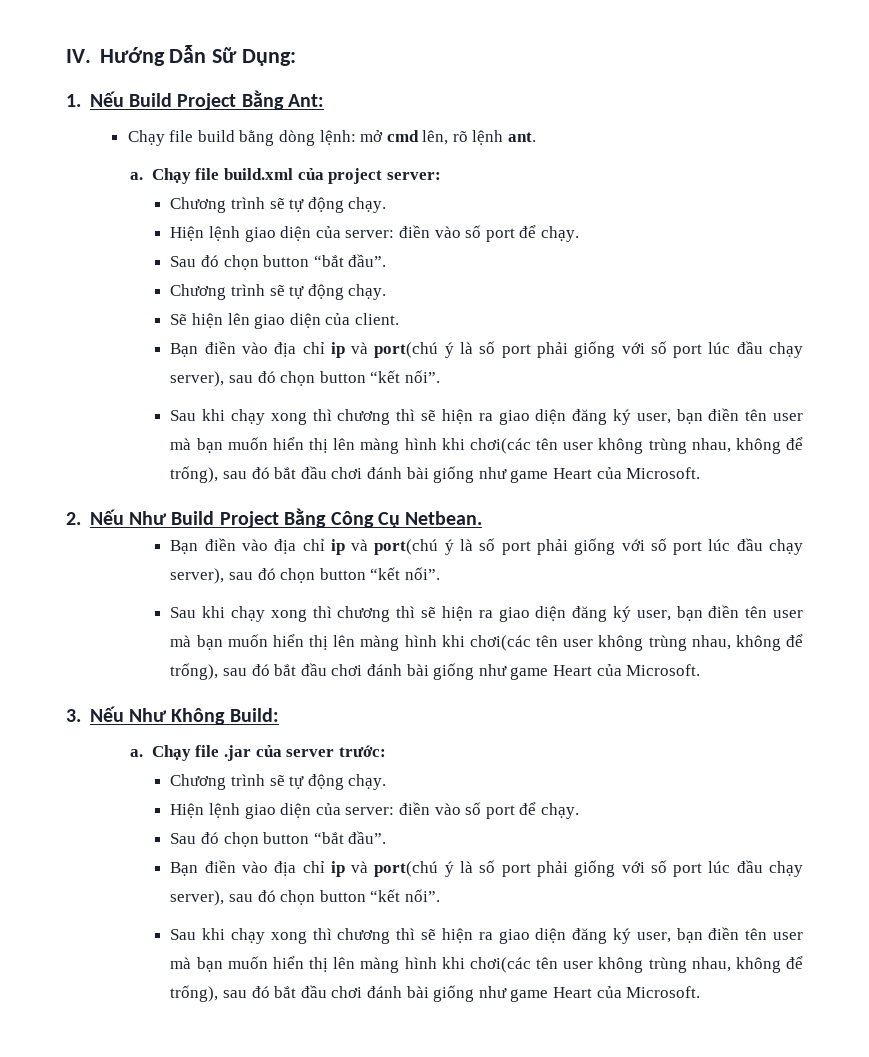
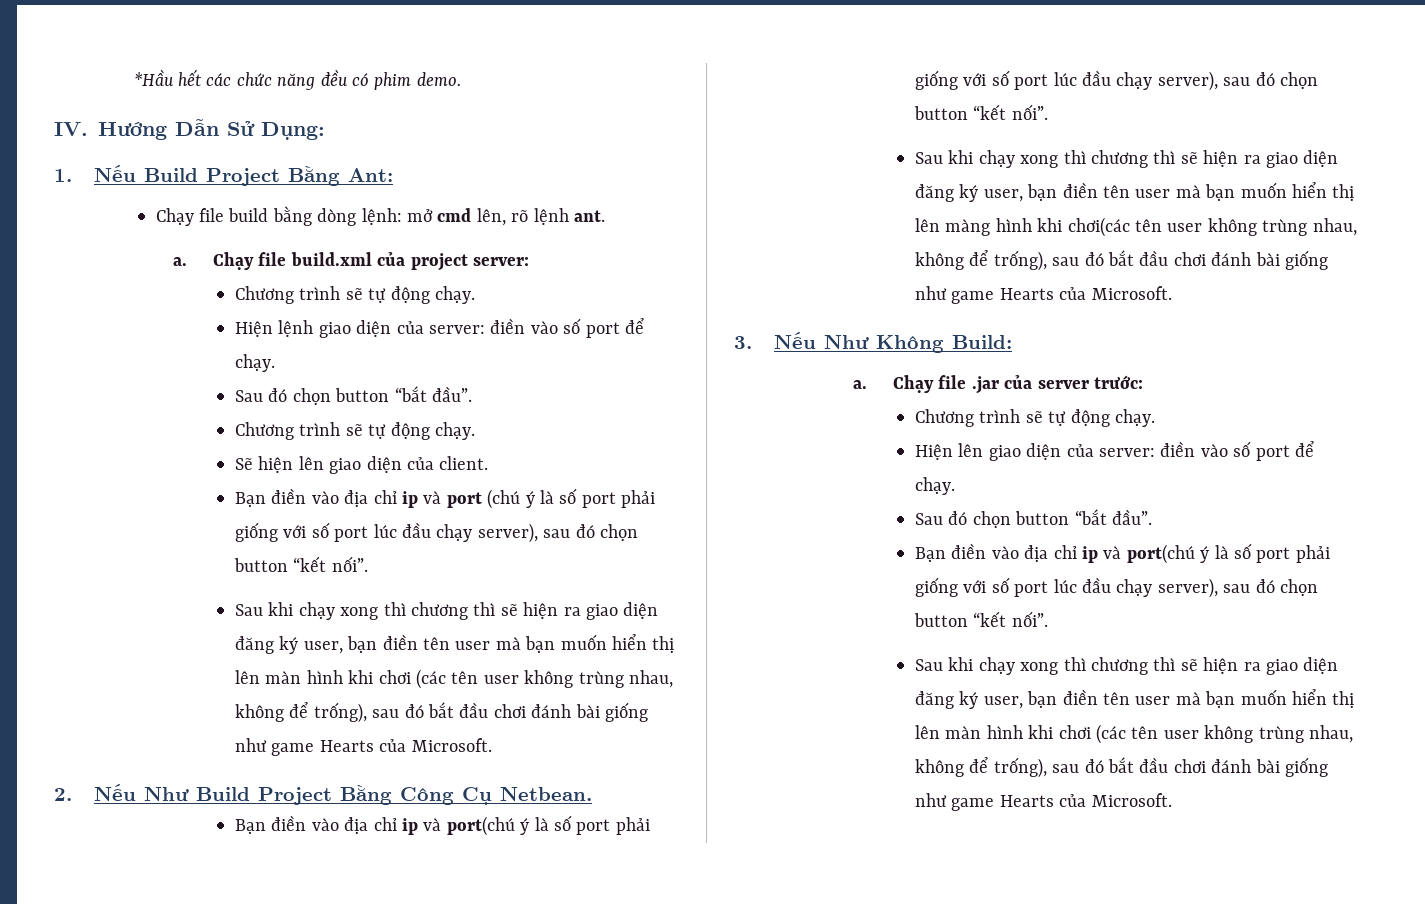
+ *Hầu hết các chức năng đều có phim demo.
- IV. Hướng Dẫn Sữ Dụng:
+ IV. Hướng Dẫn Sử Dụng:
  Sẽ hiện lên giao diện của client.
- Bạn điền vào địa chỉ ip và port(chú ý là số port phải giống với số port lúc đầu chạy server), sau đó chọn button “kết nối”.
- Sau khi chạy xong thì chương thì sẽ hiện ra giao diện đăng ký user, bạn điền tên user mà bạn muốn hiển thị lên màng hình khi chơi(các tên user không trùng nhau, không để trống), sau đó bắt đầu chơi đánh bài giống như game Heart của Microsoft.
+ Bạn điền vào địa chỉ ip và port (chú ý là số port phải giống với số port lúc đầu chạy server), sau đó chọn button “kết nối”.
+ Sau khi chạy xong thì chương thì sẽ hiện ra giao diện đăng ký user, bạn điền tên user mà bạn muốn hiển thị lên màn hình khi chơi (các tên user không trùng nhau, không để trống), sau đó bắt đầu chơi đánh bài giống như game Hearts của Microsoft.
  2. Nếu Như Build Project Bằng Công Cụ Netbean.
  Bạn điền vào địa chỉ ip và port(chú ý là số port phải giống với số port lúc đầu chạy server), sau đó chọn button “kết nối”.
- Sau khi chạy xong thì chương thì sẽ hiện ra giao diện đăng ký user, bạn điền tên user mà bạn muốn hiển thị lên màng hình khi chơi(các tên user không trùng nhau, không để trống), sau đó bắt đầu chơi đánh bài giống như game Heart của Microsoft.
+ Sau khi chạy xong thì chương thì sẽ hiện ra giao diện đăng ký user, bạn điền tên user mà bạn muốn hiển thị lên màng hình khi chơi(các tên user không trùng nhau, không để trống), sau đó bắt đầu chơi đánh bài giống như game Hearts của Microsoft.
  Chạy file .jar của server trước:
  Chương trình sẽ tự động chạy.
- Hiện lệnh giao diện của server: điền vào số port để chạy.
+ Hiện lên giao diện của server: điền vào số port để chạy.
  Sau đó chọn button “bắt đầu”.
  Bạn điền vào địa chỉ ip và port(chú ý là số port phải giống với số port lúc đầu chạy server), sau đó chọn button “kết nối”.
- Sau khi chạy xong thì chương thì sẽ hiện ra giao diện đăng ký user, bạn điền tên user mà bạn muốn hiển thị lên màng hình khi chơi(các tên user không trùng nhau, không để trống), sau đó bắt đầu chơi đánh bài giống như game Heart của Microsoft.
+ Sau khi chạy xong thì chương thì sẽ hiện ra giao diện đăng ký user, bạn điền tên user mà bạn muốn hiển thị lên màn hình khi chơi (các tên user không trùng nhau, không để trống), sau đó bắt đầu chơi đánh bài giống như game Hearts của Microsoft.

